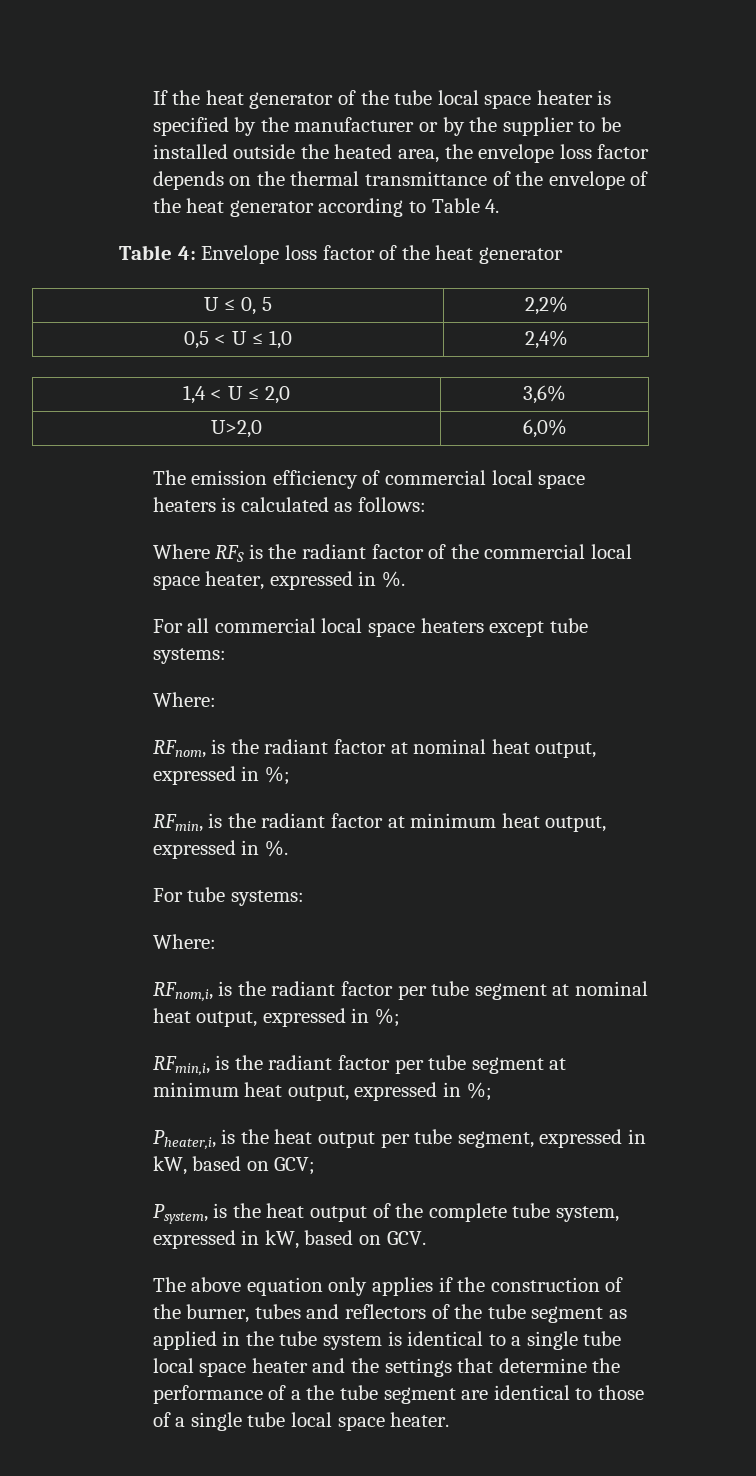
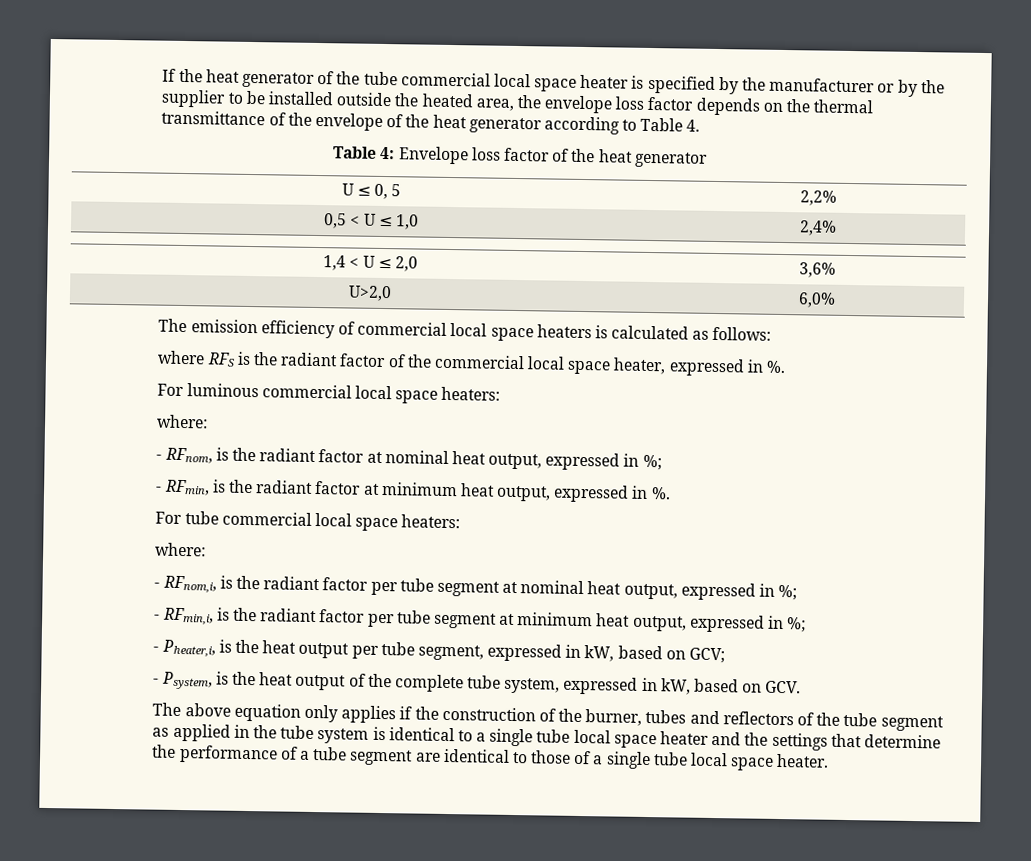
- If the heat generator of the tube local space heater is specified by the manufacturer or by the supplier to be installed outside the heated area, the envelope loss factor depends on the thermal transmittance of the envelope of the heat generator according to Table 4.
+ If the heat generator of the tube commercial local space heater is specified by the manufacturer or by the supplier to be installed outside the heated area, the envelope loss factor depends on the thermal transmittance of the envelope of the heat generator according to Table 4.
- Where RFS is the radiant factor of the commercial local space heater, expressed in %.
+ where RFS is the radiant factor of the commercial local space heater, expressed in %.
- For all commercial local space heaters except tube systems:
- Where:
- RFnom, is the radiant factor at nominal heat output, expressed in %;
+ For luminous commercial local space heaters:
+ where:
+ - RFnom, is the radiant factor at nominal heat output, expressed in %;
- RFmin, is the radiant factor at minimum heat output, expressed in %.
+ - RFmin, is the radiant factor at minimum heat output, expressed in %.
- For tube systems:
- Where:
- RFnom,i, is the radiant factor per tube segment at nominal heat output, expressed in %;
+ For tube commercial local space heaters:
+ where:
+ - RFnom,i, is the radiant factor per tube segment at nominal heat output, expressed in %;
- RFmin,i, is the radiant factor per tube segment at minimum heat output, expressed in %;
+ - RFmin,i, is the radiant factor per tube segment at minimum heat output, expressed in %;
- Pheater,i, is the heat output per tube segment, expressed in kW, based on GCV;
+ - Pheater,i, is the heat output per tube segment, expressed in kW, based on GCV;
- Psystem, is the heat output of the complete tube system, expressed in kW, based on GCV.
+ - Psystem, is the heat output of the complete tube system, expressed in kW, based on GCV.
- The above equation only applies if the construction of the burner, tubes and reflectors of the tube segment as applied in the tube system is identical to a single tube local space heater and the settings that determine the performance of a the tube segment are identical to those of a single tube local space heater.
+ The above equation only applies if the construction of the burner, tubes and reflectors of the tube segment as applied in the tube system is identical to a single tube local space heater and the settings that determine the performance of a tube segment are identical to those of a single tube local space heater.

